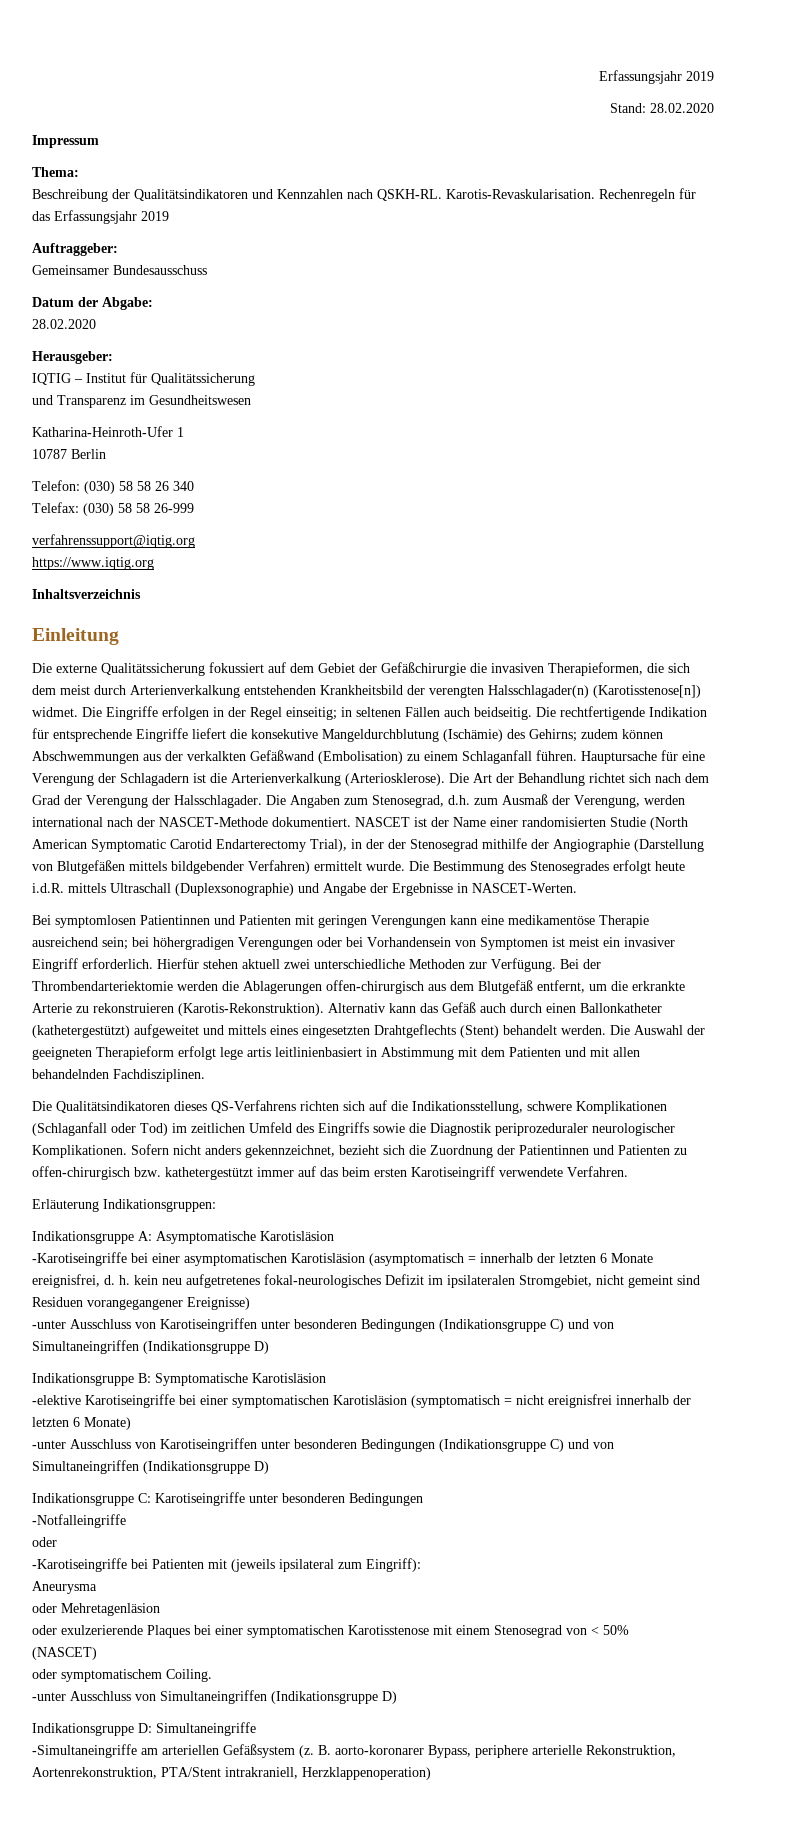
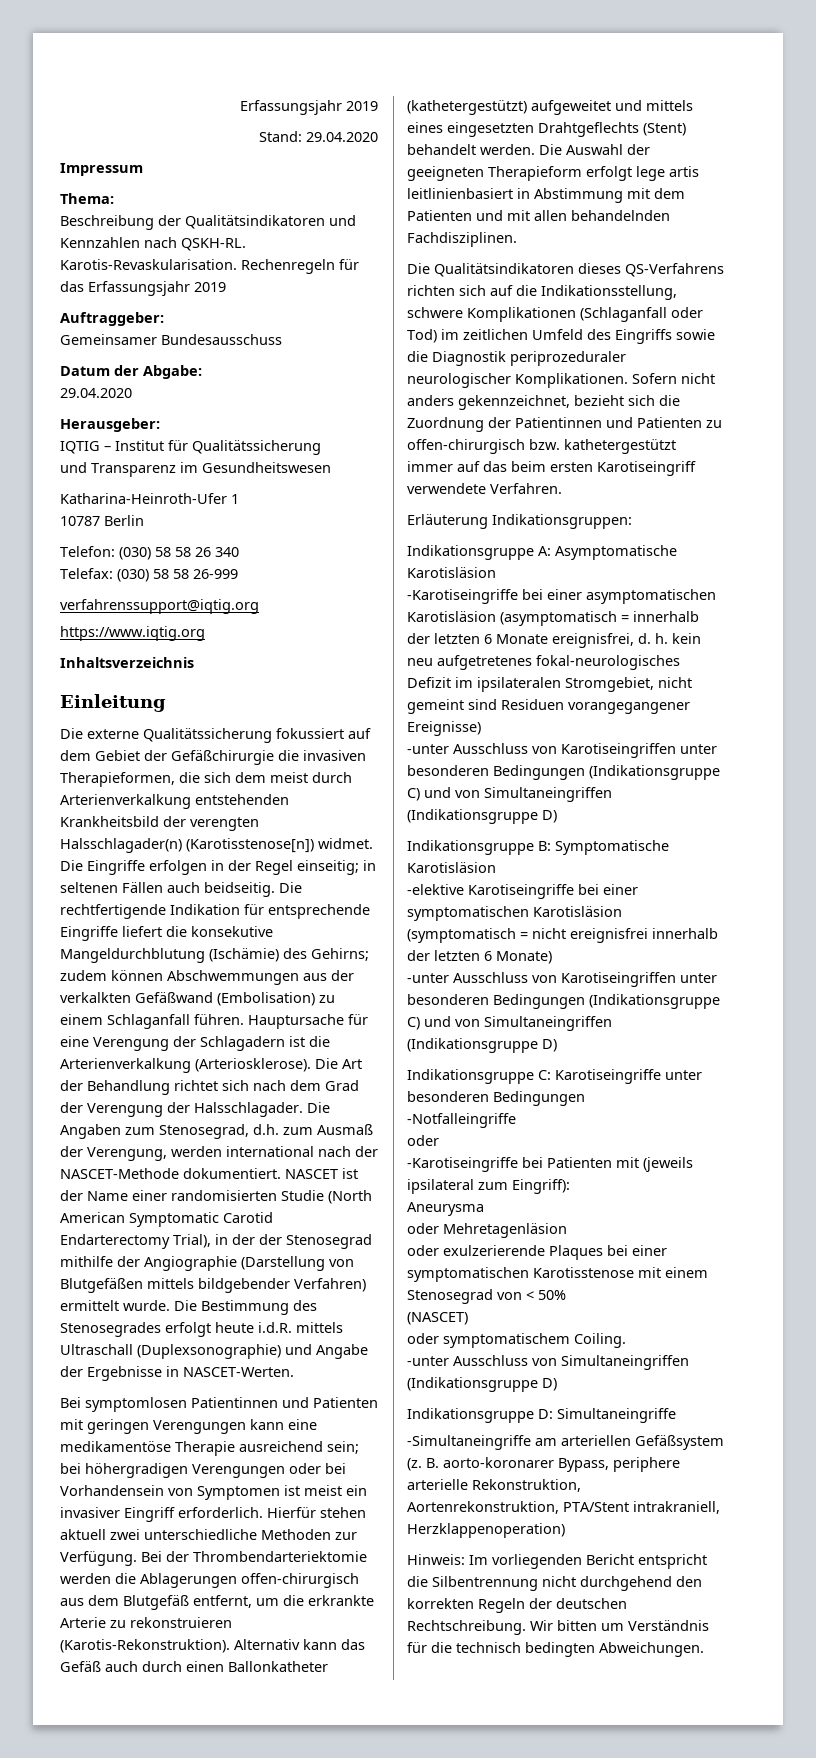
- Stand: 28.02.2020
+ Stand: 29.04.2020
  Datum der Abgabe:
- 28.02.2020
+ 29.04.2020
+ Hinweis: Im vorliegenden Bericht entspricht die Silbentrennung nicht durchgehend den korrekten Regeln der deutschen Rechtschreibung. Wir bitten um Verständnis für die technisch bedingten Abweichungen.

